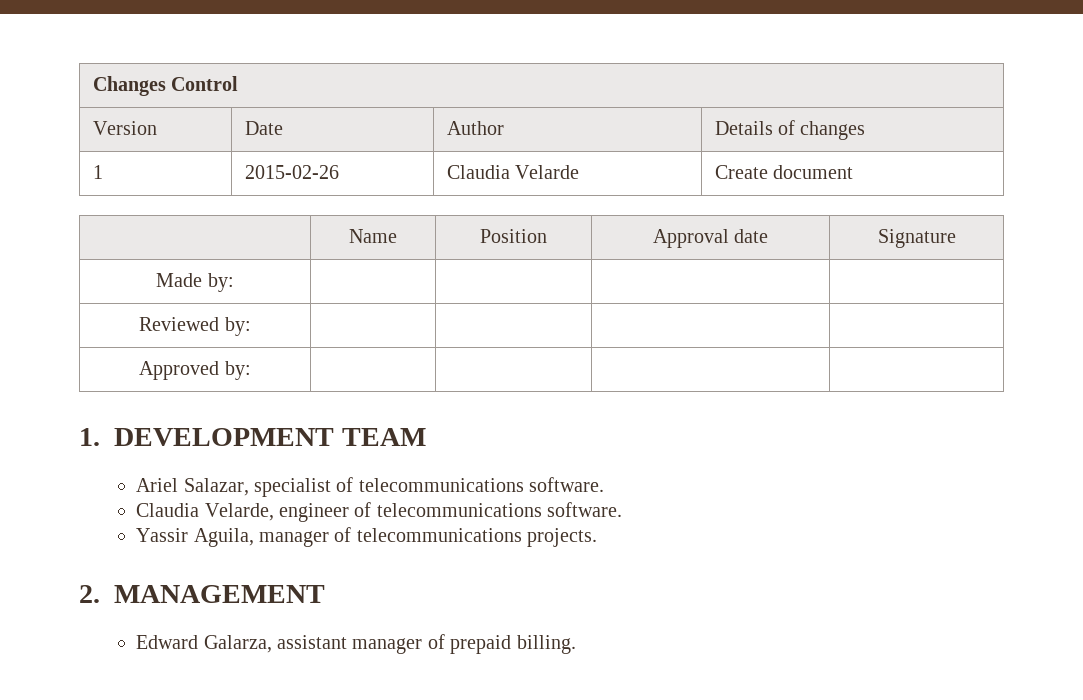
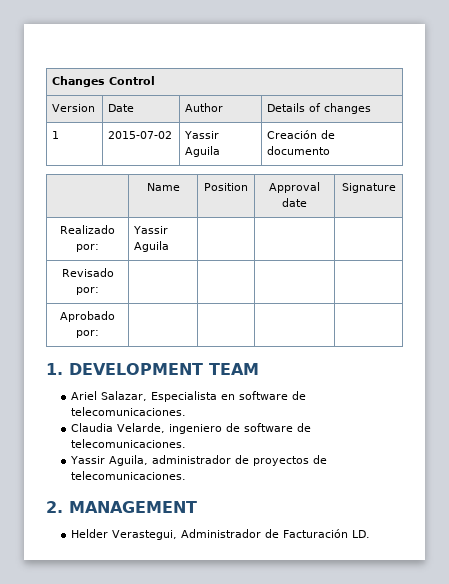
- 1 | 2015-02-26 | Claudia Velarde | Create document
+ 1 | 2015-07-02 | Yassir Aguila | Creación de documento
- Made by: | | | |
- Reviewed by: | | | |
- Approved by: | | | |
+ Realizado por: | Yassir Aguila | | |
+ Revisado por: | | | |
+ Aprobado por: | | | |
- Ariel Salazar, specialist of telecommunications software.
- Claudia Velarde, engineer of telecommunications software.
- Yassir Aguila, manager of telecommunications projects.
+ Ariel Salazar, Especialista en software de telecomunicaciones.
+ Claudia Velarde, ingeniero de software de telecomunicaciones.
+ Yassir Aguila, administrador de proyectos de telecomunicaciones.
  2. MANAGEMENT
- Edward Galarza, assistant manager of prepaid billing.
+ Helder Verastegui, Administrador de Facturación LD.

